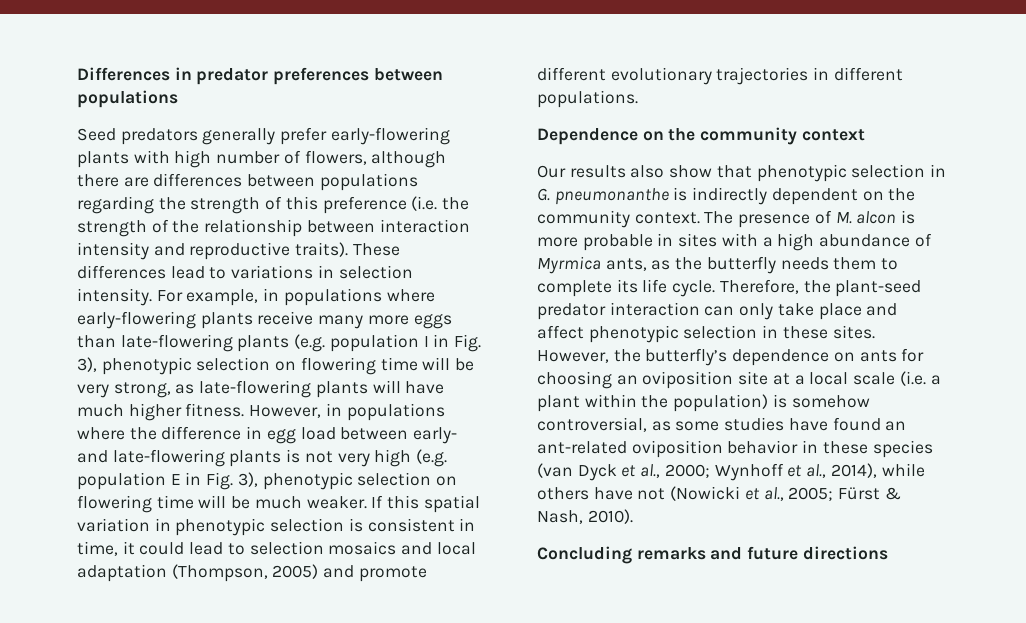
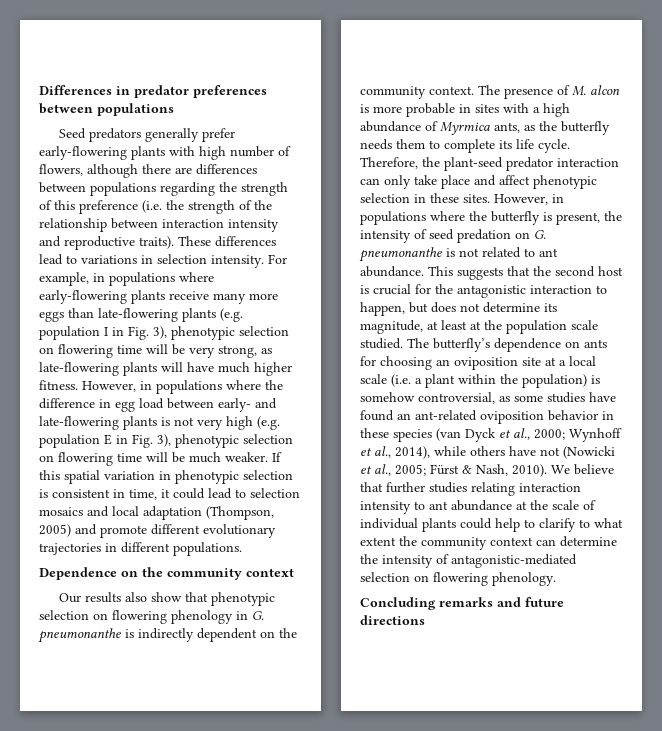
- Our results also show that phenotypic selection in G. pneumonanthe is indirectly dependent on the community context.
+ Our results also show that phenotypic selection on flowering phenology in G. pneumonanthe is indirectly dependent on the community context.
- However, the butterfly’s dependence on ants for choosing an oviposition site at a local scale (i.e. a plant within the population) is somehow controversial, as some studies have found an ant-related oviposition behavior in these species (van Dyck et al., 2000; Wynhoff et al., 2014), while others have not (Nowicki et al., 2005; Fürst & Nash, 2010).
+ However, in populations where the butterfly is present, the intensity of seed predation on G. pneumonanthe is not related to ant abundance. This suggests that the second host is crucial for the antagonistic interaction to happen, but does not determine its magnitude, at least at the population scale studied. The butterfly’s dependence on ants for choosing an oviposition site at a local scale (i.e. a plant within the population) is somehow controversial, as some studies have found an ant-related oviposition behavior in these species (van Dyck et al., 2000; Wynhoff et al., 2014), while others have not (Nowicki et al., 2005; Fürst & Nash, 2010). We believe that further studies relating interaction intensity to ant abundance at the scale of individual plants could help to clarify to what extent the community context can determine the intensity of antagonistic-mediated selection on flowering phenology.

